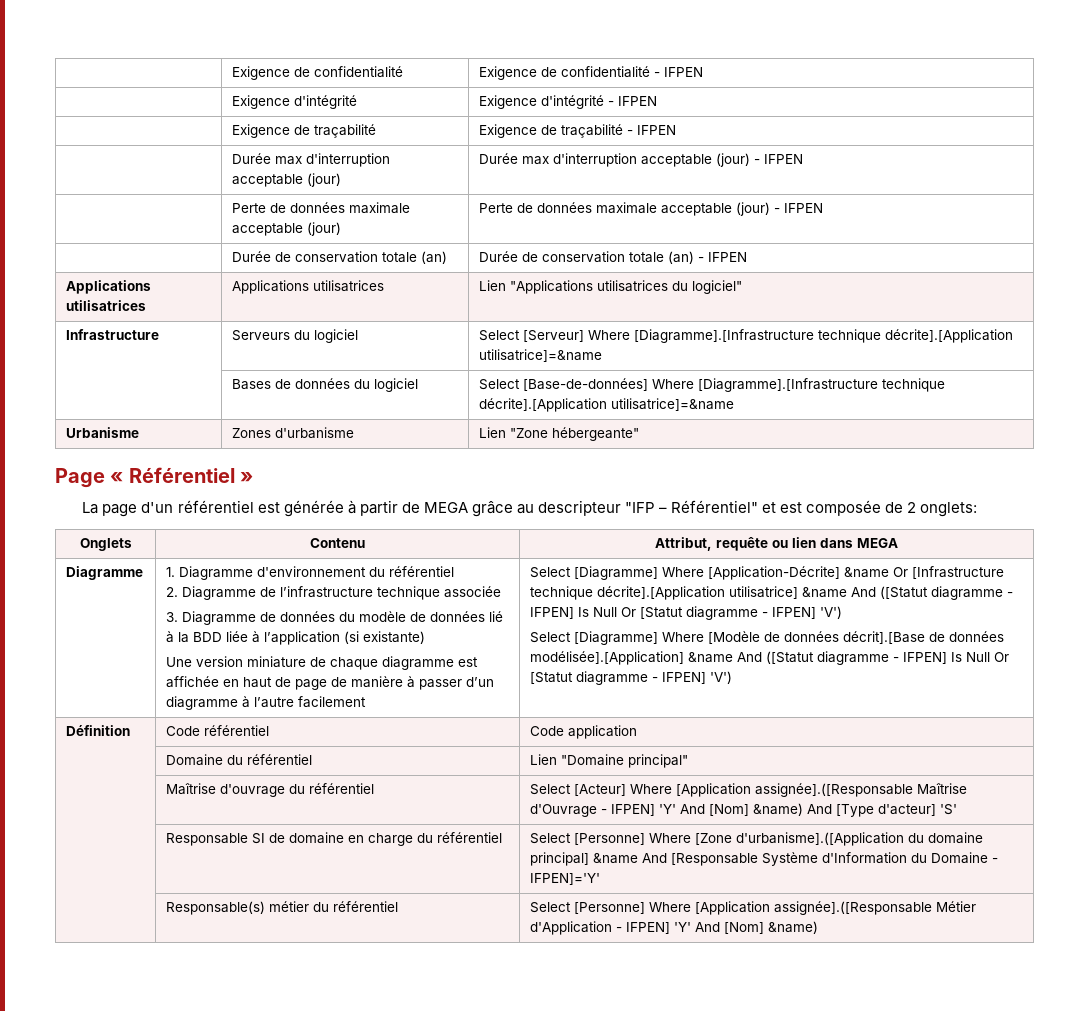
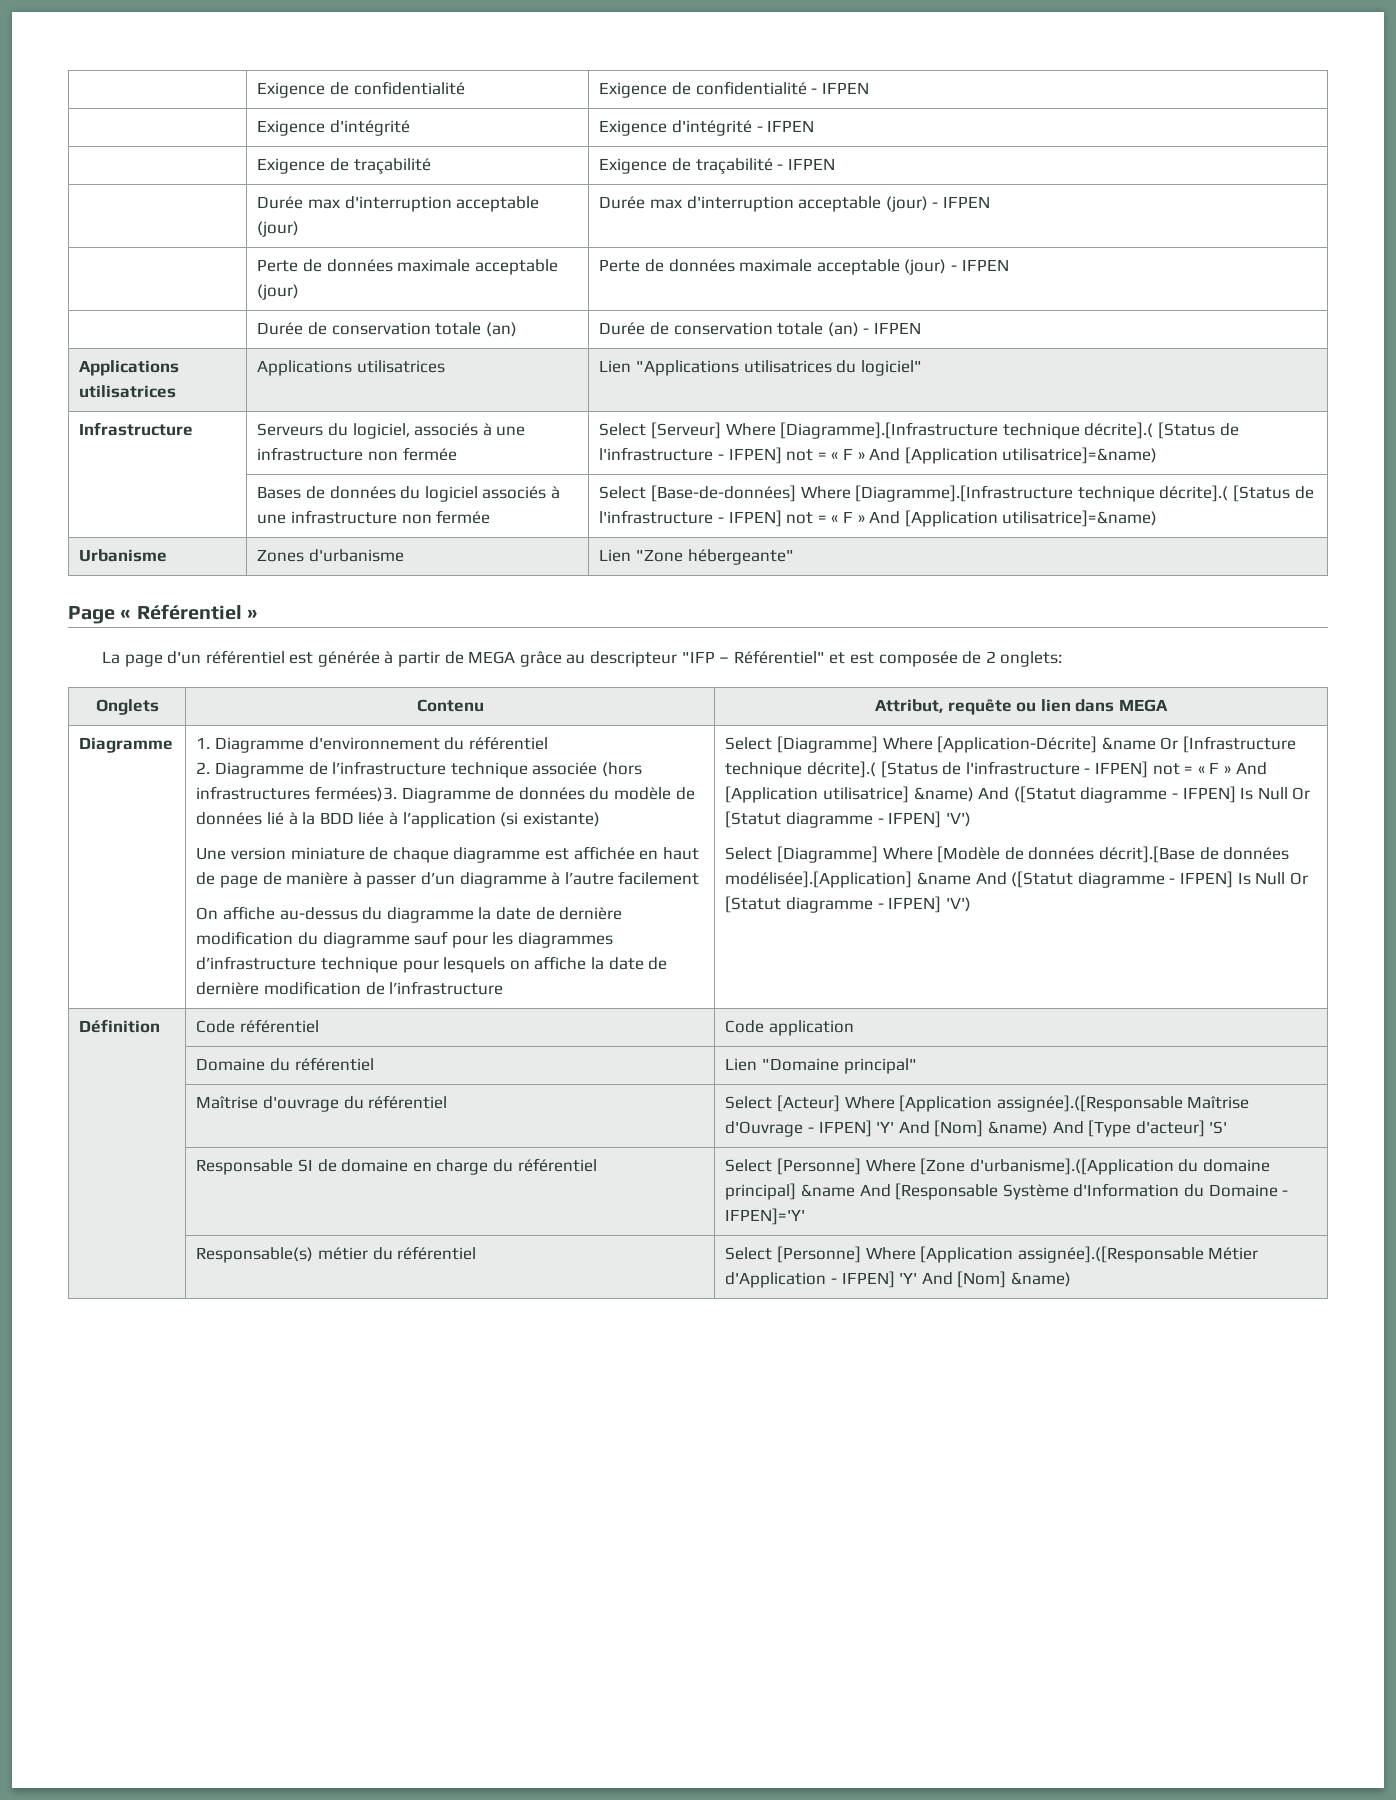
- Infrastructure | Serveurs du logiciel | Select [Serveur] Where [Diagramme].[Infrastructure technique décrite].[Application utilisatrice]=&name
+ Infrastructure | Serveurs du logiciel, associés à une infrastructure non fermée | Select [Serveur] Where [Diagramme].[Infrastructure technique décrite].( [Status de l'infrastructure - IFPEN] not = « F » And [Application utilisatrice]=&name)
- | Bases de données du logiciel | Select [Base-de-données] Where [Diagramme].[Infrastructure technique décrite].[Application utilisatrice]=&name
+ | Bases de données du logiciel associés à une infrastructure non fermée | Select [Base-de-données] Where [Diagramme].[Infrastructure technique décrite].( [Status de l'infrastructure - IFPEN] not = « F » And [Application utilisatrice]=&name)
- 2. Diagramme de l’infrastructure technique associée
- 3. Diagramme de données du modèle de données lié à la BDD liée à l’application (si existante)
+ 2. Diagramme de l’infrastructure technique associée (hors infrastructures fermées)3. Diagramme de données du modèle de données lié à la BDD liée à l’application (si existante)
+ On affiche au-dessus du diagramme la date de dernière modification du diagramme sauf pour les diagrammes d’infrastructure technique pour lesquels on affiche la date de dernière modification de l’infrastructure
- Select [Diagramme] Where [Application-Décrite] &name Or [Infrastructure technique décrite].[Application utilisatrice] &name And ([Statut diagramme - IFPEN] Is Null Or [Statut diagramme - IFPEN] 'V')
+ Select [Diagramme] Where [Application-Décrite] &name Or [Infrastructure technique décrite].( [Status de l'infrastructure - IFPEN] not = « F » And [Application utilisatrice] &name) And ([Statut diagramme - IFPEN] Is Null Or [Statut diagramme - IFPEN] 'V')

